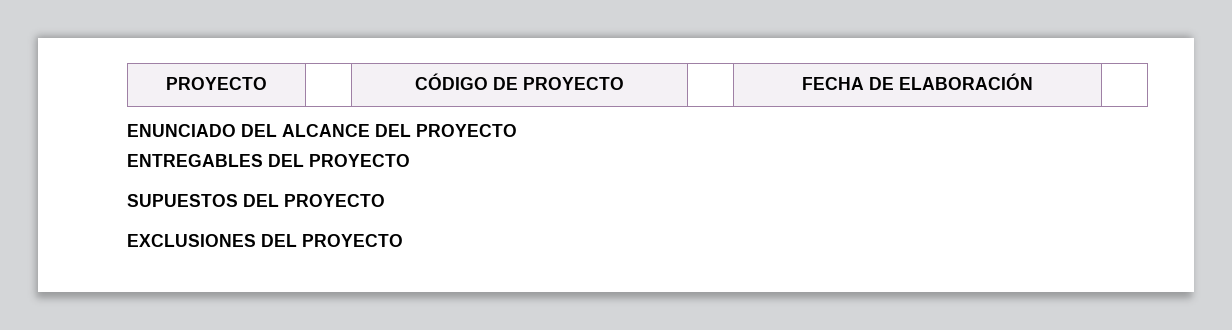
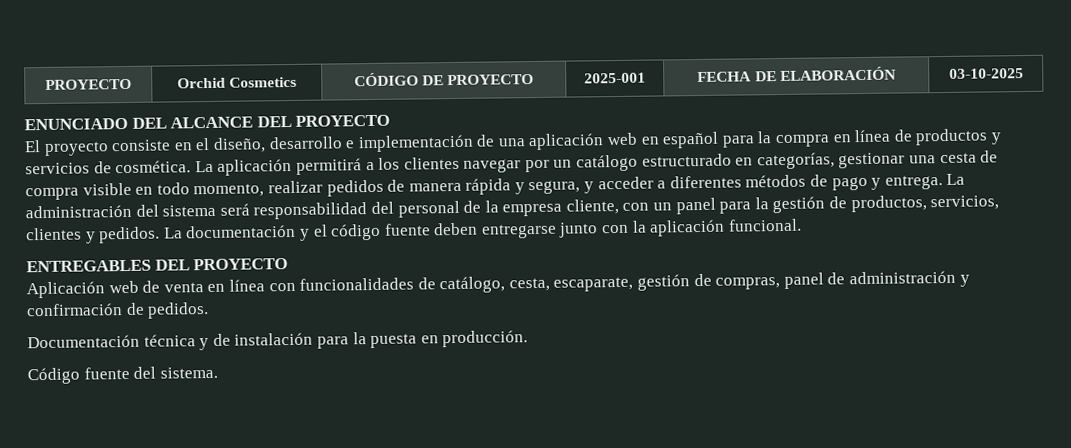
- PROYECTO | | CÓDIGO DE PROYECTO | | FECHA DE ELABORACIÓN |
+ PROYECTO | Orchid Cosmetics | CÓDIGO DE PROYECTO | 2025-001 | FECHA DE ELABORACIÓN | 03-10-2025
+ El proyecto consiste en el diseño, desarrollo e implementación de una aplicación web en español para la compra en línea de productos y servicios de cosmética. La aplicación permitirá a los clientes navegar por un catálogo estructurado en categorías, gestionar una cesta de compra visible en todo momento, realizar pedidos de manera rápida y segura, y acceder a diferentes métodos de pago y entrega. La administración del sistema será responsabilidad del personal de la empresa cliente, con un panel para la gestión de productos, servicios, clientes y pedidos. La documentación y el código fuente deben entregarse junto con la aplicación funcional.
  ENTREGABLES DEL PROYECTO
- SUPUESTOS DEL PROYECTO
- EXCLUSIONES DEL PROYECTO
+ Aplicación web de venta en línea con funcionalidades de catálogo, cesta, escaparate, gestión de compras, panel de administración y confirmación de pedidos.
+ Documentación técnica y de instalación para la puesta en producción.
+ Código fuente del sistema.

